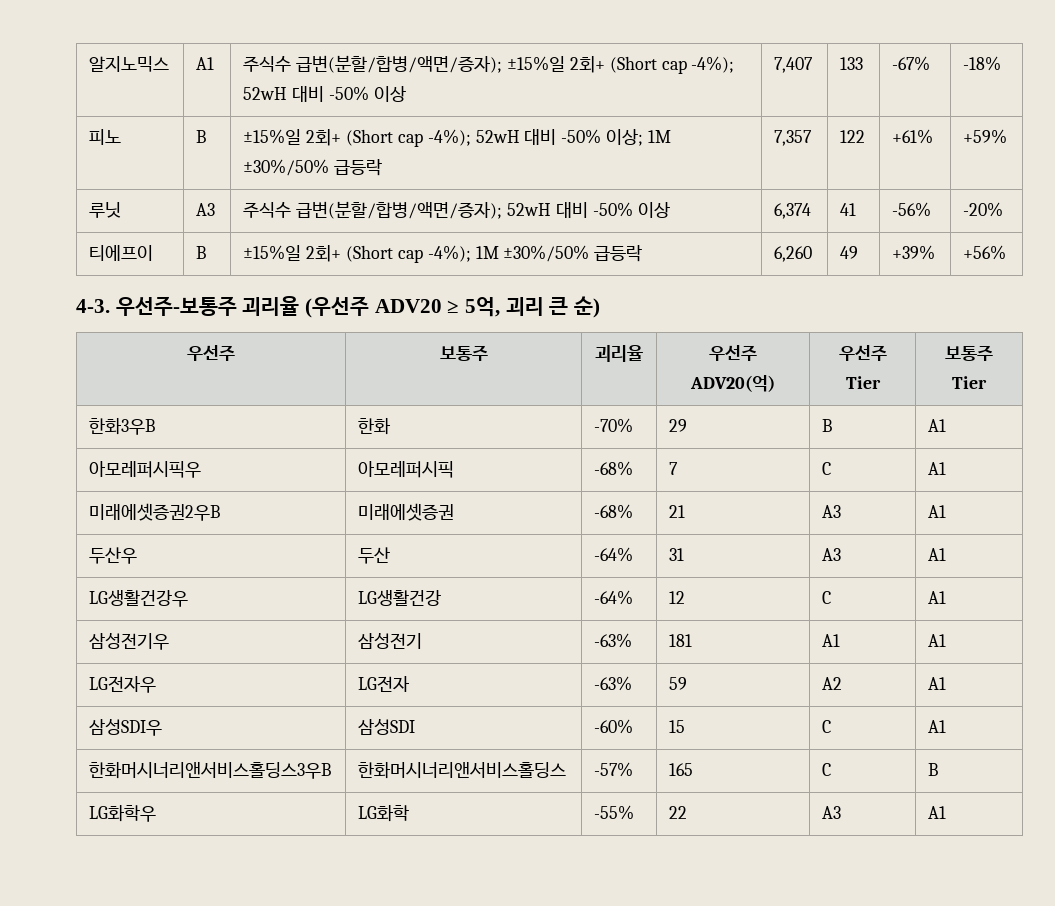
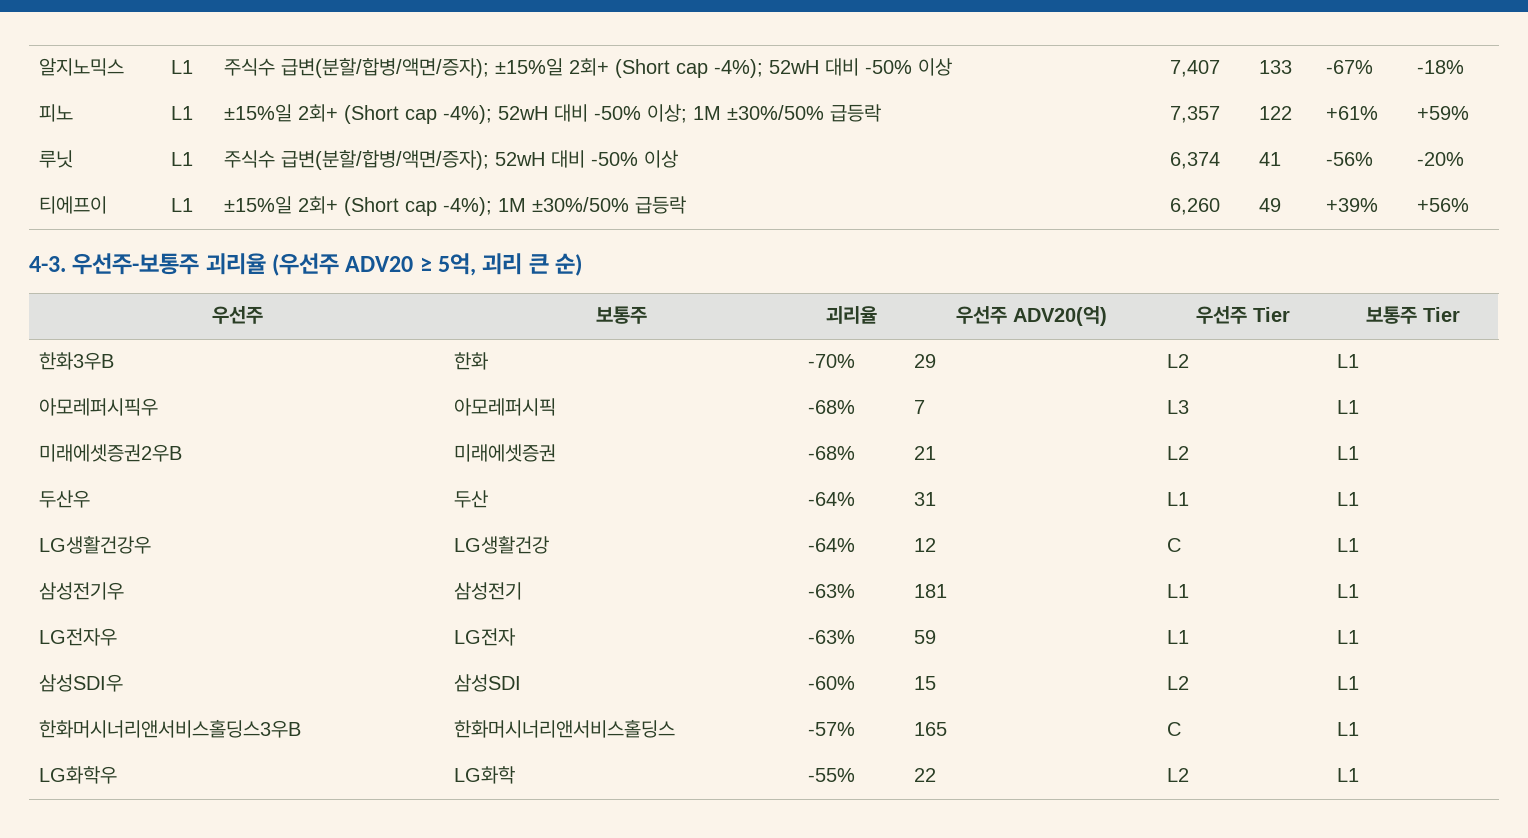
- 알지노믹스 | A1 | 주식수 급변(분할/합병/액면/증자); ±15%일 2회+ (Short cap -4%); 52wH 대비 -50% 이상 | 7,407 | 133 | -67% | -18%
+ 알지노믹스 | L1 | 주식수 급변(분할/합병/액면/증자); ±15%일 2회+ (Short cap -4%); 52wH 대비 -50% 이상 | 7,407 | 133 | -67% | -18%
- 피노 | B | ±15%일 2회+ (Short cap -4%); 52wH 대비 -50% 이상; 1M ±30%/50% 급등락 | 7,357 | 122 | +61% | +59%
+ 피노 | L1 | ±15%일 2회+ (Short cap -4%); 52wH 대비 -50% 이상; 1M ±30%/50% 급등락 | 7,357 | 122 | +61% | +59%
- 루닛 | A3 | 주식수 급변(분할/합병/액면/증자); 52wH 대비 -50% 이상 | 6,374 | 41 | -56% | -20%
+ 루닛 | L1 | 주식수 급변(분할/합병/액면/증자); 52wH 대비 -50% 이상 | 6,374 | 41 | -56% | -20%
- 티에프이 | B | ±15%일 2회+ (Short cap -4%); 1M ±30%/50% 급등락 | 6,260 | 49 | +39% | +56%
+ 티에프이 | L1 | ±15%일 2회+ (Short cap -4%); 1M ±30%/50% 급등락 | 6,260 | 49 | +39% | +56%
- 한화3우B | 한화 | -70% | 29 | B | A1
+ 한화3우B | 한화 | -70% | 29 | L2 | L1
- 아모레퍼시픽우 | 아모레퍼시픽 | -68% | 7 | C | A1
+ 아모레퍼시픽우 | 아모레퍼시픽 | -68% | 7 | L3 | L1
- 미래에셋증권2우B | 미래에셋증권 | -68% | 21 | A3 | A1
+ 미래에셋증권2우B | 미래에셋증권 | -68% | 21 | L2 | L1
- 두산우 | 두산 | -64% | 31 | A3 | A1
+ 두산우 | 두산 | -64% | 31 | L1 | L1
- LG생활건강우 | LG생활건강 | -64% | 12 | C | A1
+ LG생활건강우 | LG생활건강 | -64% | 12 | C | L1
- 삼성전기우 | 삼성전기 | -63% | 181 | A1 | A1
+ 삼성전기우 | 삼성전기 | -63% | 181 | L1 | L1
- LG전자우 | LG전자 | -63% | 59 | A2 | A1
+ LG전자우 | LG전자 | -63% | 59 | L1 | L1
- 삼성SDI우 | 삼성SDI | -60% | 15 | C | A1
+ 삼성SDI우 | 삼성SDI | -60% | 15 | L2 | L1
- 한화머시너리앤서비스홀딩스3우B | 한화머시너리앤서비스홀딩스 | -57% | 165 | C | B
+ 한화머시너리앤서비스홀딩스3우B | 한화머시너리앤서비스홀딩스 | -57% | 165 | C | L1
- LG화학우 | LG화학 | -55% | 22 | A3 | A1
+ LG화학우 | LG화학 | -55% | 22 | L2 | L1

